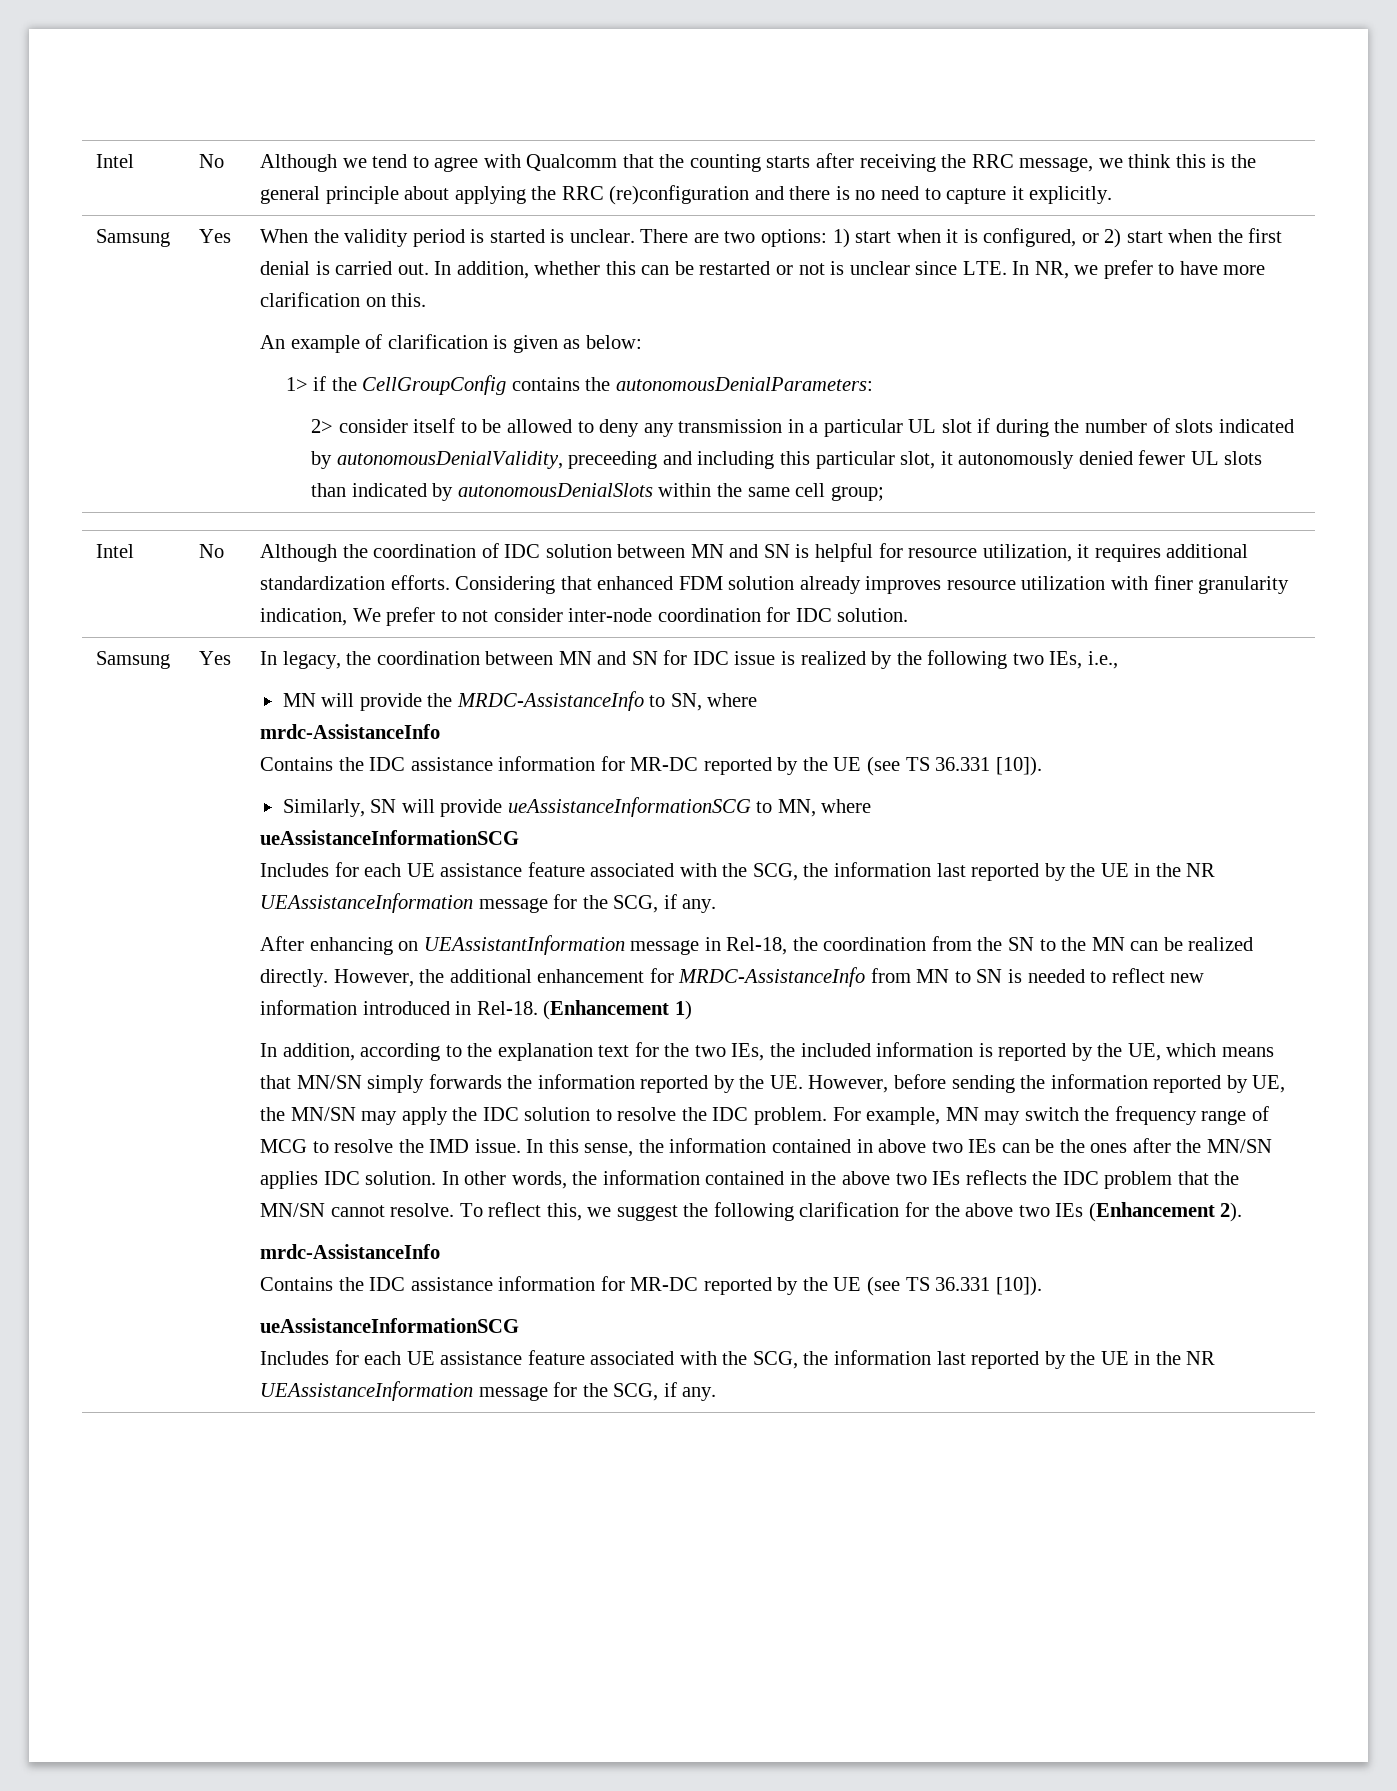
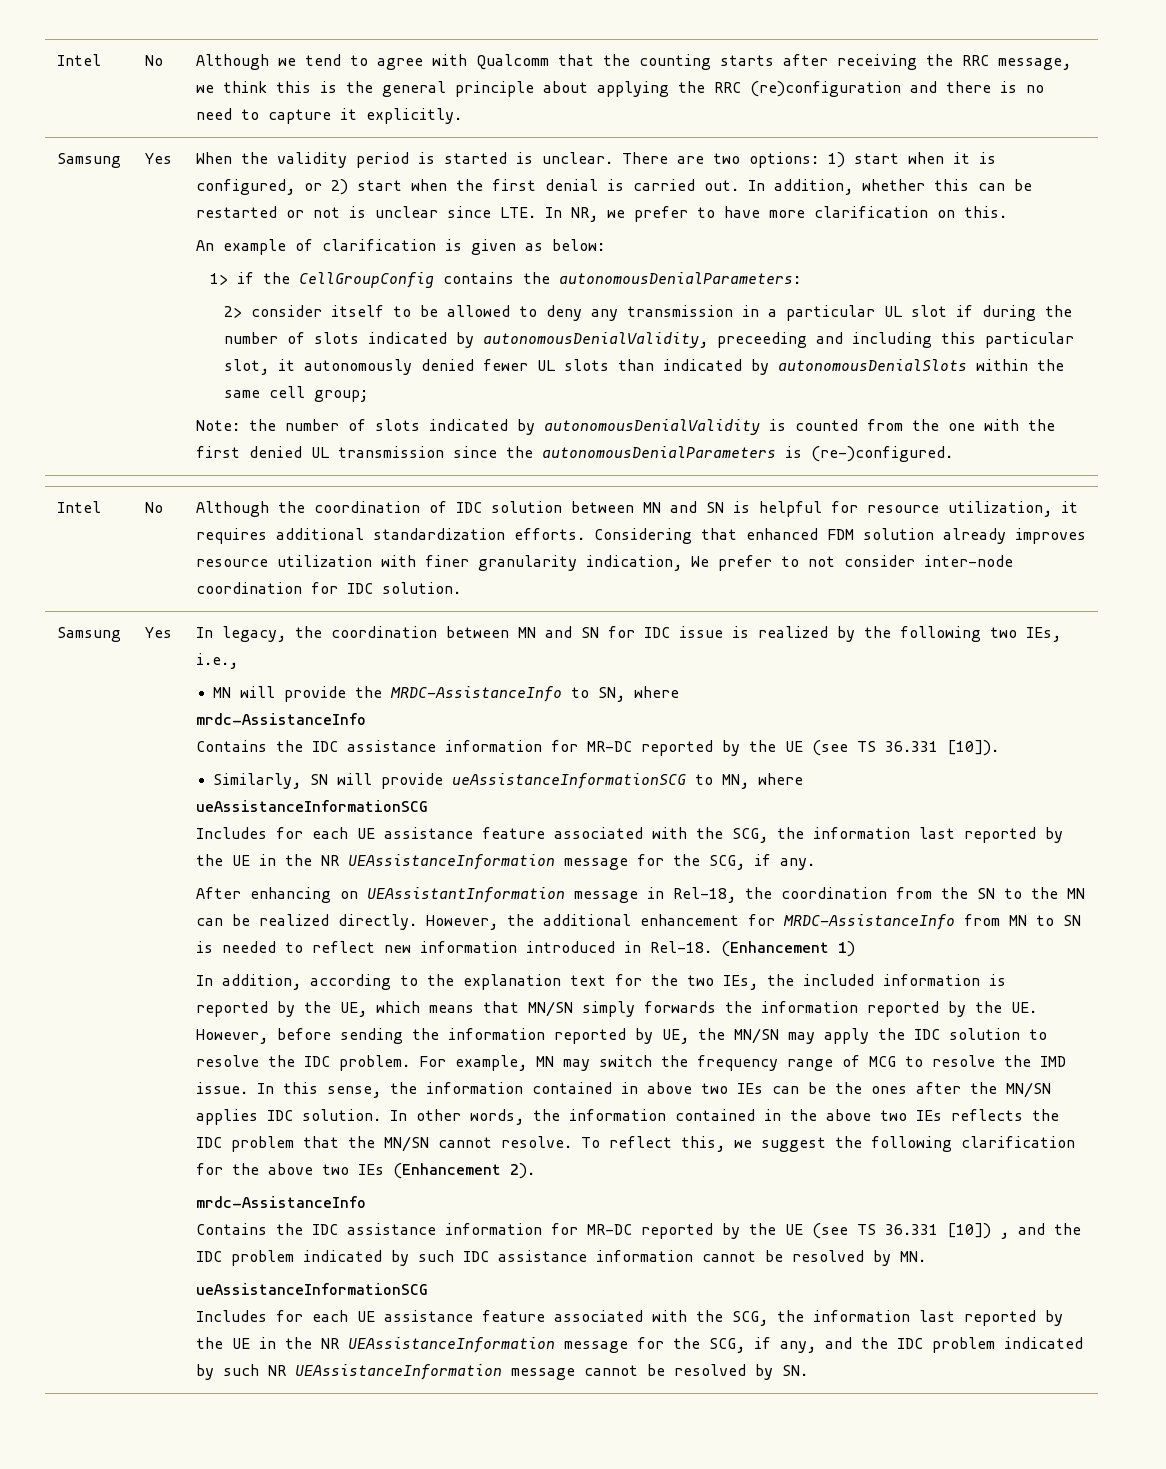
+ Note: the number of slots indicated by autonomousDenialValidity is counted from the one with the first denied UL transmission since the autonomousDenialParameters is (re-)configured.
  To reflect this, we suggest the following clarification for the above two IEs (Enhancement 2).
  mrdc-AssistanceInfo
- Contains the IDC assistance information for MR-DC reported by the UE (see TS 36.331 [10]).
+ Contains the IDC assistance information for MR-DC reported by the UE (see TS 36.331 [10]) , and the IDC problem indicated by such IDC assistance information cannot be resolved by MN.
  ueAssistanceInformationSCG
- Includes for each UE assistance feature associated with the SCG, the information last reported by the UE in the NR UEAssistanceInformation message for the SCG, if any.
+ Includes for each UE assistance feature associated with the SCG, the information last reported by the UE in the NR UEAssistanceInformation message for the SCG, if any, and the IDC problem indicated by such NR UEAssistanceInformation message cannot be resolved by SN.

